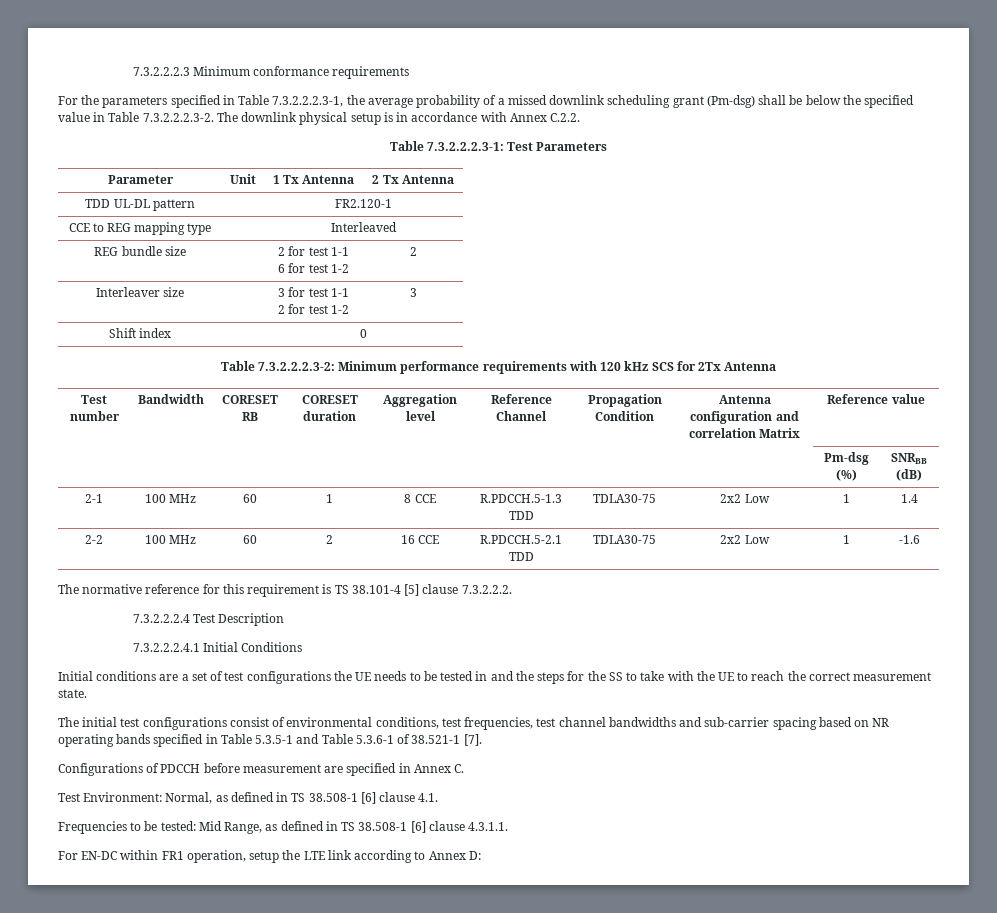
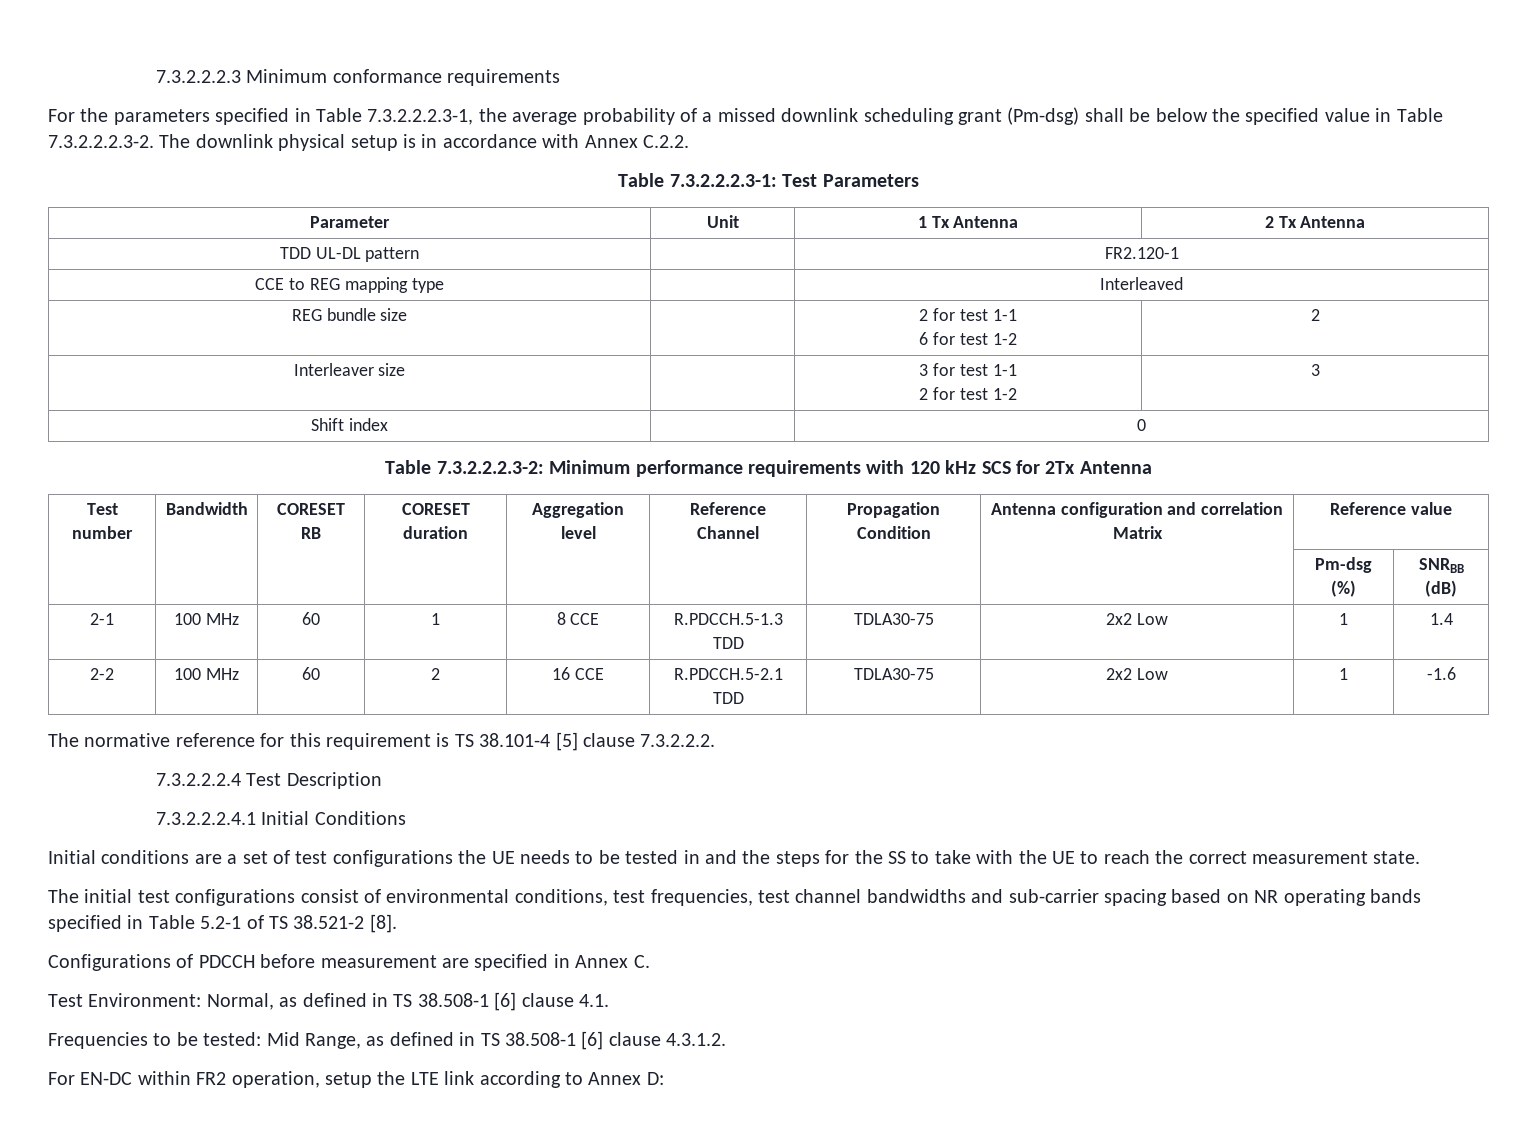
- The initial test configurations consist of environmental conditions, test frequencies, test channel bandwidths and sub-carrier spacing based on NR operating bands specified in Table 5.3.5-1 and Table 5.3.6-1 of 38.521-1 [7].
+ The initial test configurations consist of environmental conditions, test frequencies, test channel bandwidths and sub-carrier spacing based on NR operating bands specified in Table 5.2-1 of TS 38.521-2 [8].
- Frequencies to be tested: Mid Range, as defined in TS 38.508-1 [6] clause 4.3.1.1.
+ Frequencies to be tested: Mid Range, as defined in TS 38.508-1 [6] clause 4.3.1.2.
- For EN-DC within FR1 operation, setup the LTE link according to Annex D:
+ For EN-DC within FR2 operation, setup the LTE link according to Annex D:

